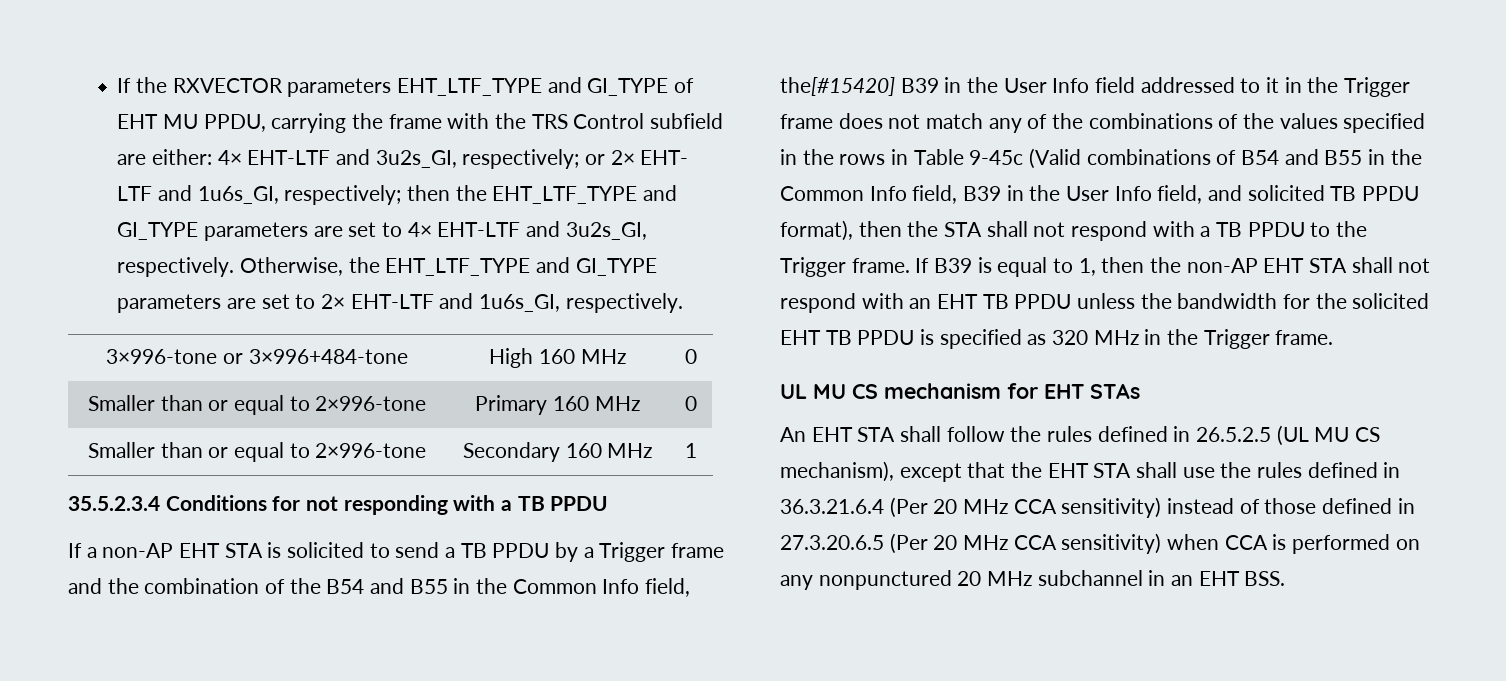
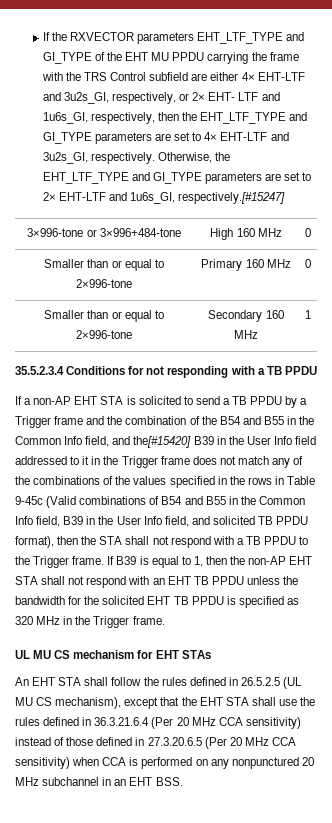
- If the RXVECTOR parameters EHT_LTF_TYPE and GI_TYPE of EHT MU PPDU, carrying the frame with the TRS Control subfield are either: 4× EHT-LTF and 3u2s_GI, respectively; or 2× EHT- LTF and 1u6s_GI, respectively; then the EHT_LTF_TYPE and GI_TYPE parameters are set to 4× EHT-LTF and 3u2s_GI, respectively.
+ If the RXVECTOR parameters EHT_LTF_TYPE and GI_TYPE of the EHT MU PPDU carrying the frame with the TRS Control subfield are either 4× EHT-LTF and 3u2s_GI, respectively, or 2× EHT- LTF and 1u6s_GI, respectively, then the EHT_LTF_TYPE and GI_TYPE parameters are set to 4× EHT-LTF and 3u2s_GI, respectively.
- Otherwise, the EHT_LTF_TYPE and GI_TYPE parameters are set to 2× EHT-LTF and 1u6s_GI, respectively.
+ Otherwise, the EHT_LTF_TYPE and GI_TYPE parameters are set to 2× EHT-LTF and 1u6s_GI, respectively.[#15247]
- If a non-AP EHT STA is solicited to send a TB PPDU by a Trigger frame and the combination of the B54 and B55 in the Common Info field, the[#15420] B39 in the User Info field addressed to it in the Trigger frame does not match any of the combinations of the values specified in the rows in Table 9-45c (Valid combinations of B54 and B55 in the Common Info field, B39 in the User Info field, and solicited TB PPDU format), then the STA shall not respond with a TB PPDU to the Trigger frame.
+ If a non-AP EHT STA is solicited to send a TB PPDU by a Trigger frame and the combination of the B54 and B55 in the Common Info field, and the[#15420] B39 in the User Info field addressed to it in the Trigger frame does not match any of the combinations of the values specified in the rows in Table 9-45c (Valid combinations of B54 and B55 in the Common Info field, B39 in the User Info field, and solicited TB PPDU format), then the STA shall not respond with a TB PPDU to the Trigger frame.

